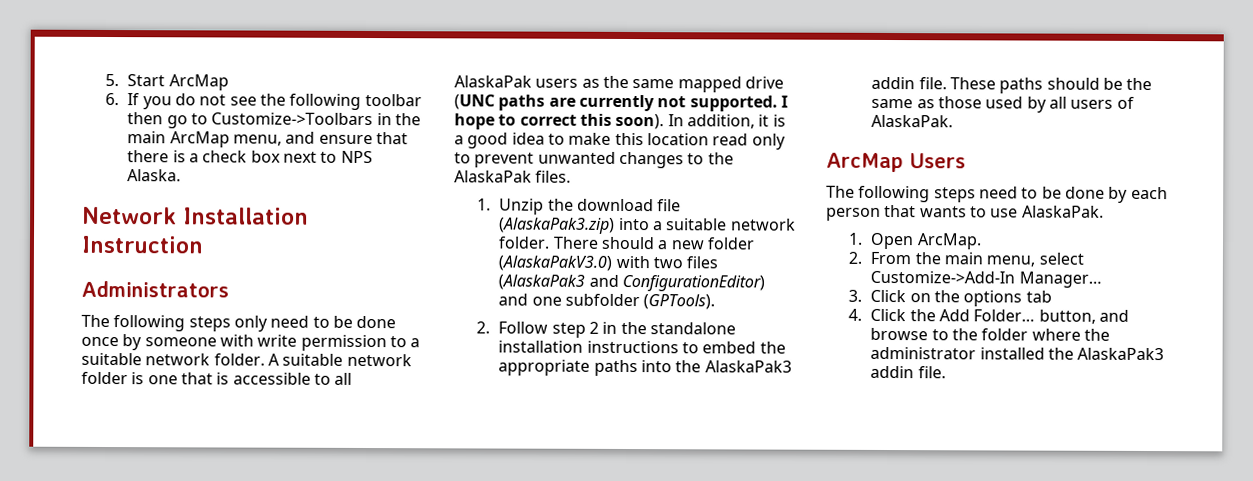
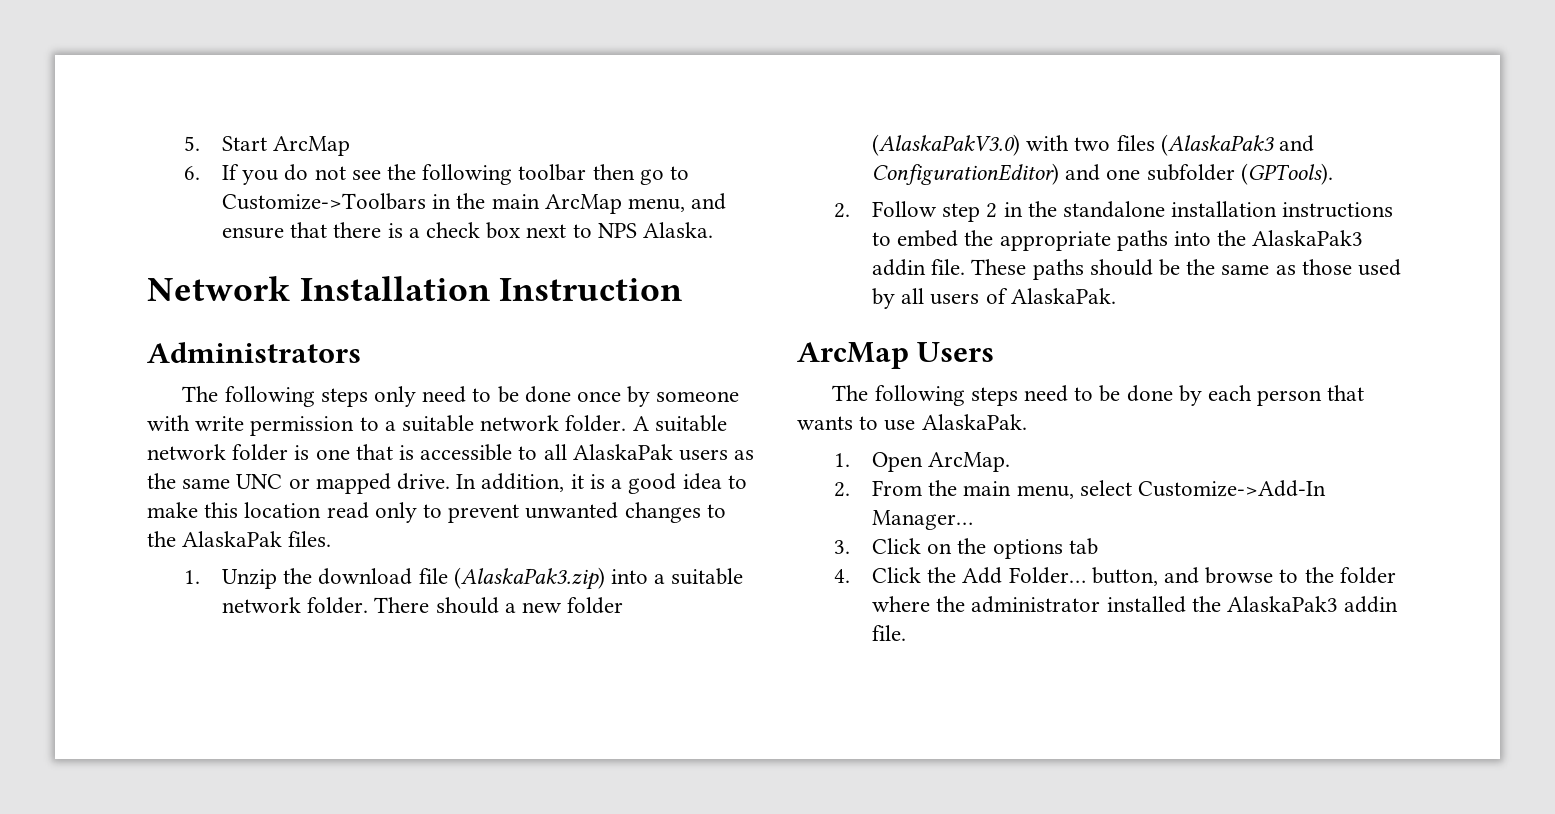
- A suitable network folder is one that is accessible to all AlaskaPak users as the same mapped drive (UNC paths are currently not supported. I hope to correct this soon).
+ A suitable network folder is one that is accessible to all AlaskaPak users as the same UNC or mapped drive.

